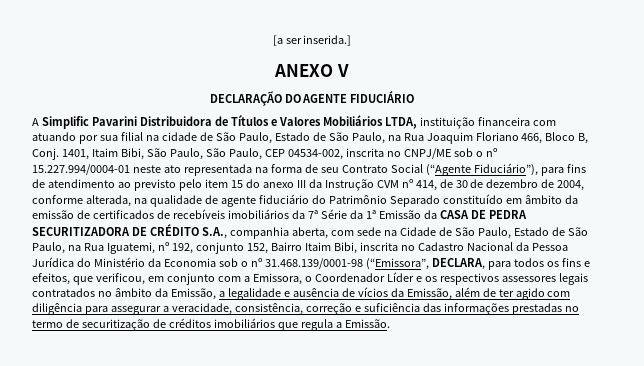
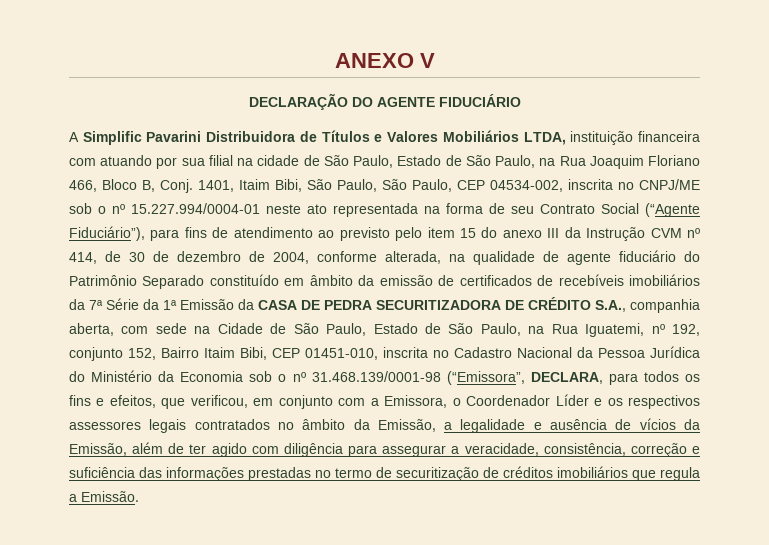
- [a ser inserida.]
- 1401, Itaim Bibi, São Paulo, São Paulo, CEP 04534-002, inscrita no CNPJ/ME sob o nº 15.227.994/0004-01 neste ato representada na forma de seu Contrato Social (“Agente Fiduciário”), para fins de atendimento ao previsto pelo item 15 do anexo III da Instrução CVM nº 414, de 30 de dezembro de 2004, conforme alterada, na qualidade de agente fiduciário do Patrimônio Separado constituído em âmbito da emissão de certificados de recebíveis imobiliários da 7ª Série da 1ª Emissão da CASA DE PEDRA SECURITIZADORA DE CRÉDITO S.A., companhia aberta, com sede na Cidade de São Paulo, Estado de São Paulo, na Rua Iguatemi, nº 192, conjunto 152, Bairro Itaim Bibi, inscrita no Cadastro Nacional da Pessoa Jurídica do Ministério da Economia sob o nº 31.468.139/0001-98 (“Emissora”, DECLARA, para todos os fins e efeitos, que verificou, em conjunto com a Emissora, o Coordenador Líder e os respectivos assessores legais contratados no âmbito da Emissão, a legalidade e ausência de vícios da Emissão, além de ter agido com diligência para assegurar a veracidade, consistência, correção e suficiência das informações prestadas no termo de securitização de créditos imobiliários que regula a Emissão.
+ 1401, Itaim Bibi, São Paulo, São Paulo, CEP 04534-002, inscrita no CNPJ/ME sob o nº 15.227.994/0004-01 neste ato representada na forma de seu Contrato Social (“Agente Fiduciário”), para fins de atendimento ao previsto pelo item 15 do anexo III da Instrução CVM nº 414, de 30 de dezembro de 2004, conforme alterada, na qualidade de agente fiduciário do Patrimônio Separado constituído em âmbito da emissão de certificados de recebíveis imobiliários da 7ª Série da 1ª Emissão da CASA DE PEDRA SECURITIZADORA DE CRÉDITO S.A., companhia aberta, com sede na Cidade de São Paulo, Estado de São Paulo, na Rua Iguatemi, nº 192, conjunto 152, Bairro Itaim Bibi, CEP 01451-010, inscrita no Cadastro Nacional da Pessoa Jurídica do Ministério da Economia sob o nº 31.468.139/0001-98 (“Emissora”, DECLARA, para todos os fins e efeitos, que verificou, em conjunto com a Emissora, o Coordenador Líder e os respectivos assessores legais contratados no âmbito da Emissão, a legalidade e ausência de vícios da Emissão, além de ter agido com diligência para assegurar a veracidade, consistência, correção e suficiência das informações prestadas no termo de securitização de créditos imobiliários que regula a Emissão.

